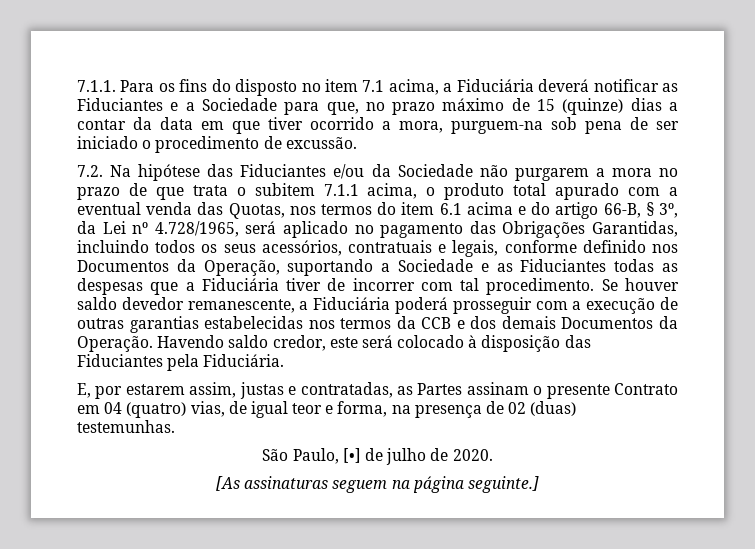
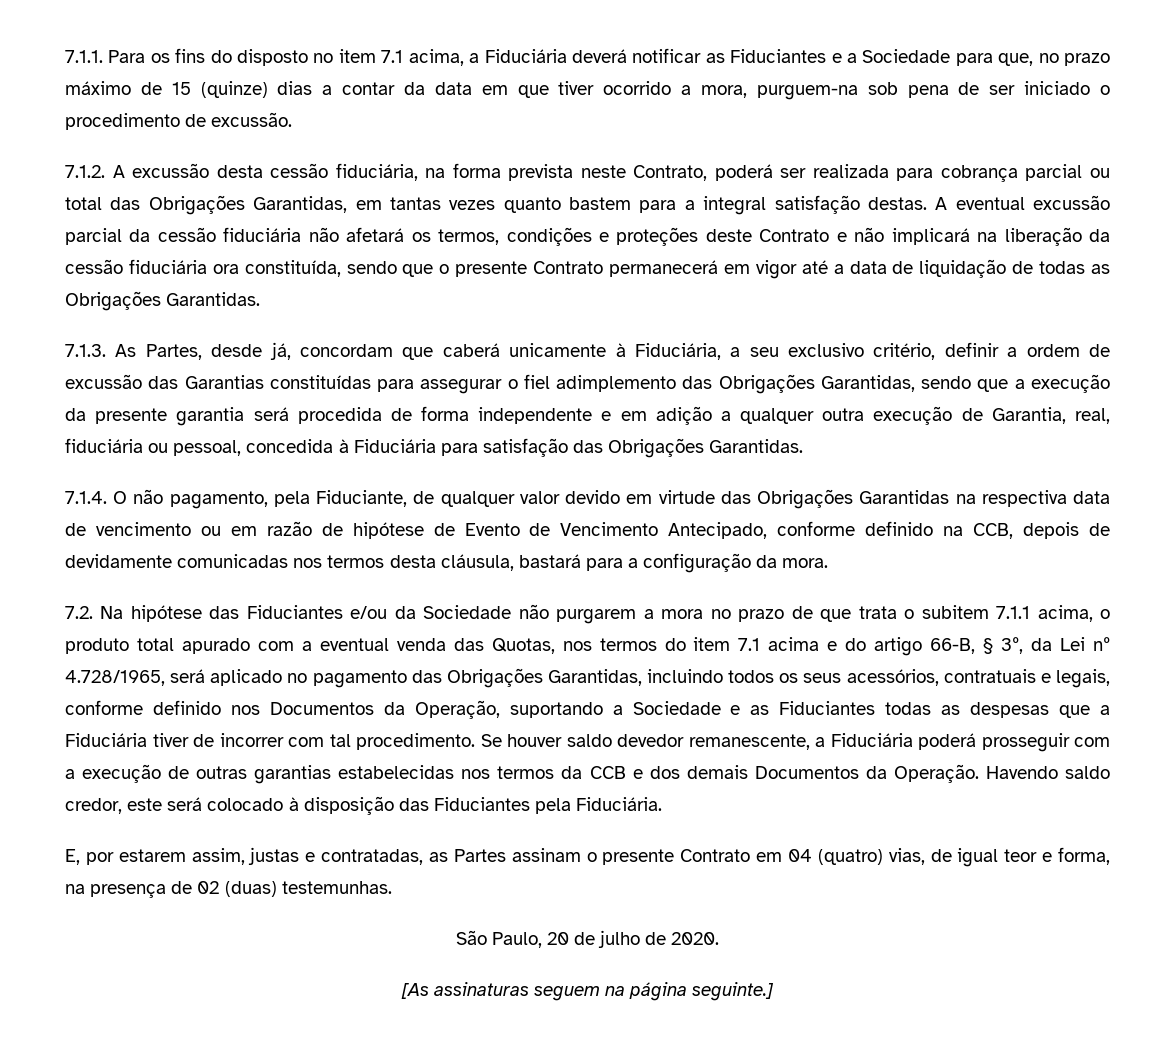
+ 7.1.2. A excussão desta cessão fiduciária, na forma prevista neste Contrato, poderá ser realizada para cobrança parcial ou total das Obrigações Garantidas, em tantas vezes quanto bastem para a integral satisfação destas. A eventual excussão parcial da cessão fiduciária não afetará os termos, condições e proteções deste Contrato e não implicará na liberação da cessão fiduciária ora constituída, sendo que o presente Contrato permanecerá em vigor até a data de liquidação de todas as Obrigações Garantidas.
+ 7.1.3. As Partes, desde já, concordam que caberá unicamente à Fiduciária, a seu exclusivo critério, definir a ordem de excussão das Garantias constituídas para assegurar o fiel adimplemento das Obrigações Garantidas, sendo que a execução da presente garantia será procedida de forma independente e em adição a qualquer outra execução de Garantia, real, fiduciária ou pessoal, concedida à Fiduciária para satisfação das Obrigações Garantidas.
+ 7.1.4. O não pagamento, pela Fiduciante, de qualquer valor devido em virtude das Obrigações Garantidas na respectiva data de vencimento ou em razão de hipótese de Evento de Vencimento Antecipado, conforme definido na CCB, depois de devidamente comunicadas nos termos desta cláusula, bastará para a configuração da mora.
- 7.2. Na hipótese das Fiduciantes e/ou da Sociedade não purgarem a mora no prazo de que trata o subitem 7.1.1 acima, o produto total apurado com a eventual venda das Quotas, nos termos do item 6.1 acima e do artigo 66-B, § 3º, da Lei nº 4.728/1965, será aplicado no pagamento das Obrigações Garantidas, incluindo todos os seus acessórios, contratuais e legais, conforme definido nos Documentos da Operação, suportando a Sociedade e as Fiduciantes todas as despesas que a Fiduciária tiver de incorrer com tal procedimento.
+ 7.2. Na hipótese das Fiduciantes e/ou da Sociedade não purgarem a mora no prazo de que trata o subitem 7.1.1 acima, o produto total apurado com a eventual venda das Quotas, nos termos do item 7.1 acima e do artigo 66-B, § 3º, da Lei nº 4.728/1965, será aplicado no pagamento das Obrigações Garantidas, incluindo todos os seus acessórios, contratuais e legais, conforme definido nos Documentos da Operação, suportando a Sociedade e as Fiduciantes todas as despesas que a Fiduciária tiver de incorrer com tal procedimento.
- São Paulo, [•] de julho de 2020.
+ São Paulo, 20 de julho de 2020.

